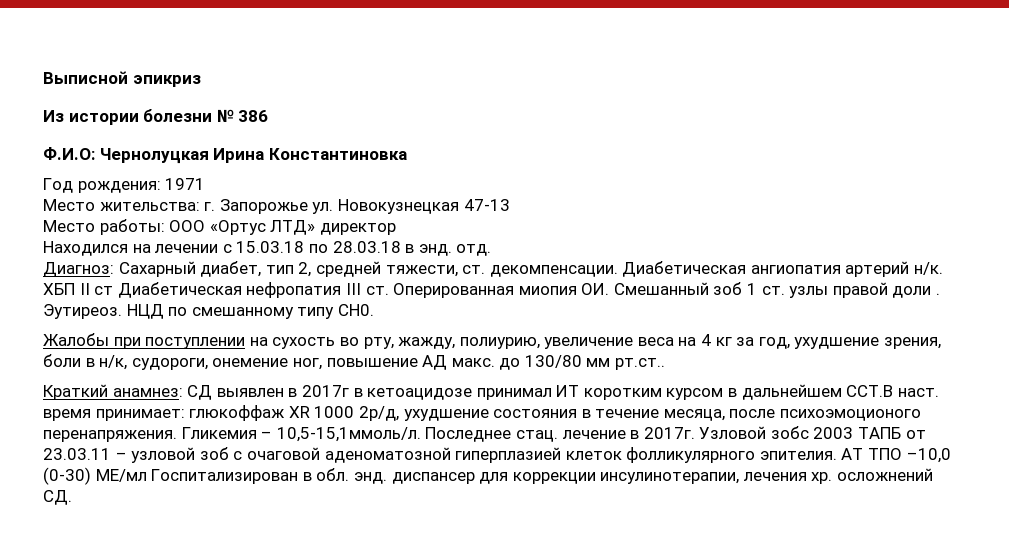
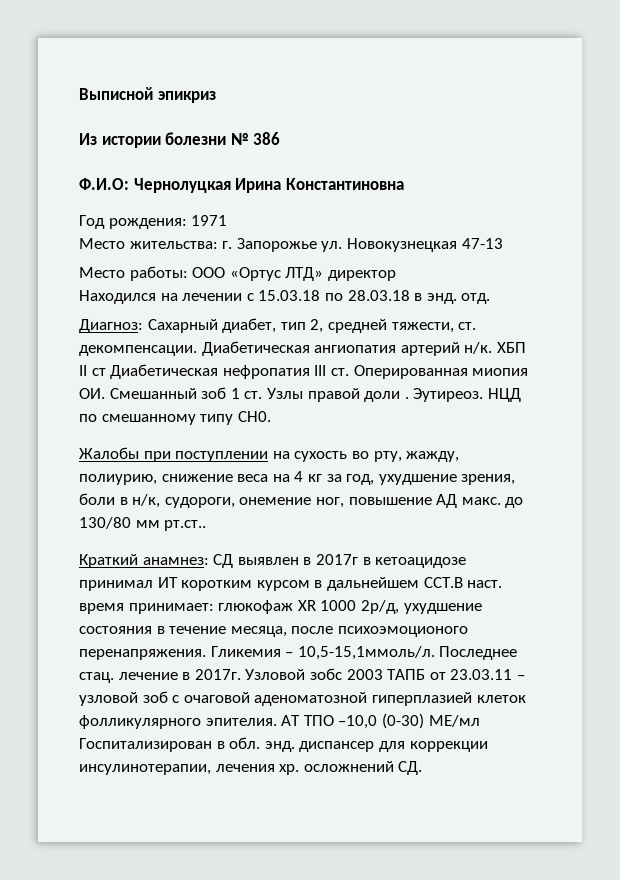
- Ф.И.О: Чернолуцкая Ирина Константиновка
+ Ф.И.О: Чернолуцкая Ирина Константиновна
- ХБП II ст Диабетическая нефропатия III ст. Оперированная миопия ОИ. Смешанный зоб 1 ст. узлы правой доли .
+ ХБП II ст Диабетическая нефропатия III ст. Оперированная миопия ОИ. Смешанный зоб 1 ст. Узлы правой доли .
- Жалобы при поступлении на сухость во рту, жажду, полиурию, увеличение веса на 4 кг за год, ухудшение зрения, боли в н/к, судороги, онемение ног, повышение АД макс. до 130/80 мм рт.ст..
+ Жалобы при поступлении на сухость во рту, жажду, полиурию, снижение веса на 4 кг за год, ухудшение зрения, боли в н/к, судороги, онемение ног, повышение АД макс. до 130/80 мм рт.ст..
- Краткий анамнез: СД выявлен в 2017г в кетоацидозе принимал ИТ коротким курсом в дальнейшем ССТ.В наст. время принимает: глюкоффаж XR 1000 2р/д, ухудшение состояния в течение месяца, после психоэмоционого перенапряжения.
+ Краткий анамнез: СД выявлен в 2017г в кетоацидозе принимал ИТ коротким курсом в дальнейшем ССТ.В наст. время принимает: глюкофаж XR 1000 2р/д, ухудшение состояния в течение месяца, после психоэмоционого перенапряжения.

